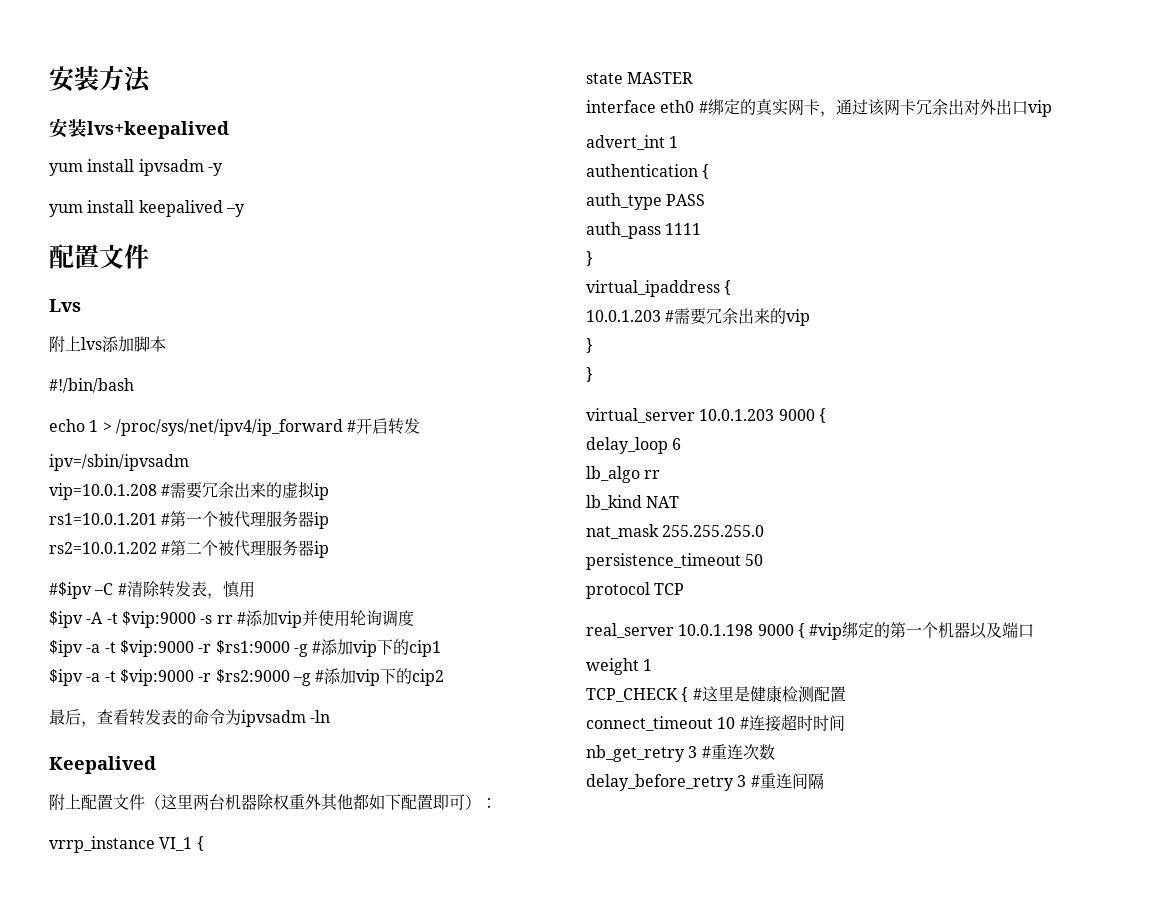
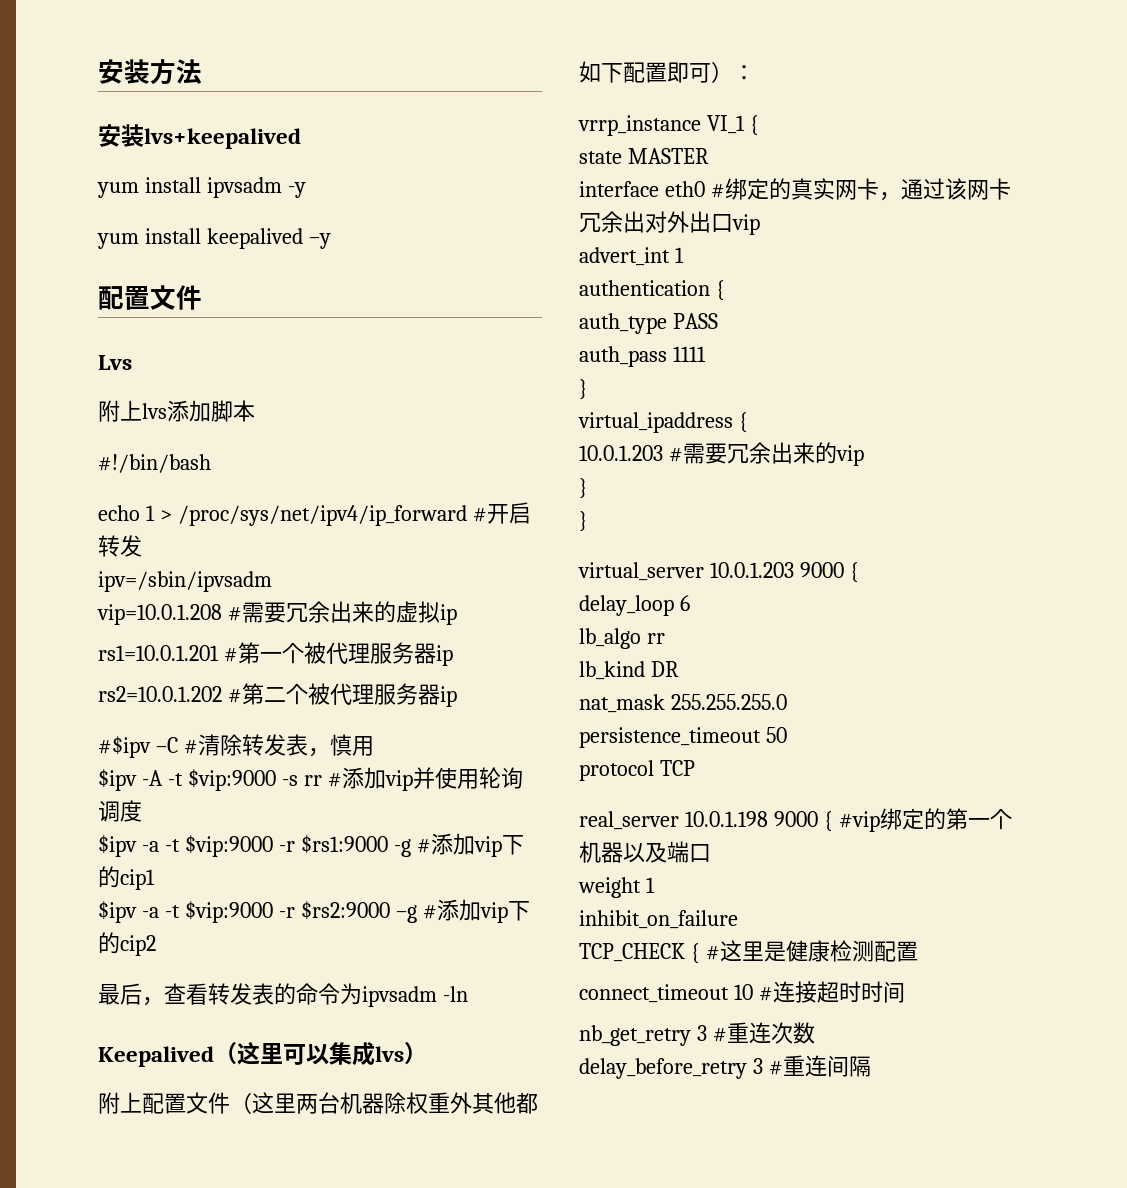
- Keepalived
+ Keepalived（这里可以集成lvs）
- lb_kind NAT
+ lb_kind DR
+ inhibit_on_failure

